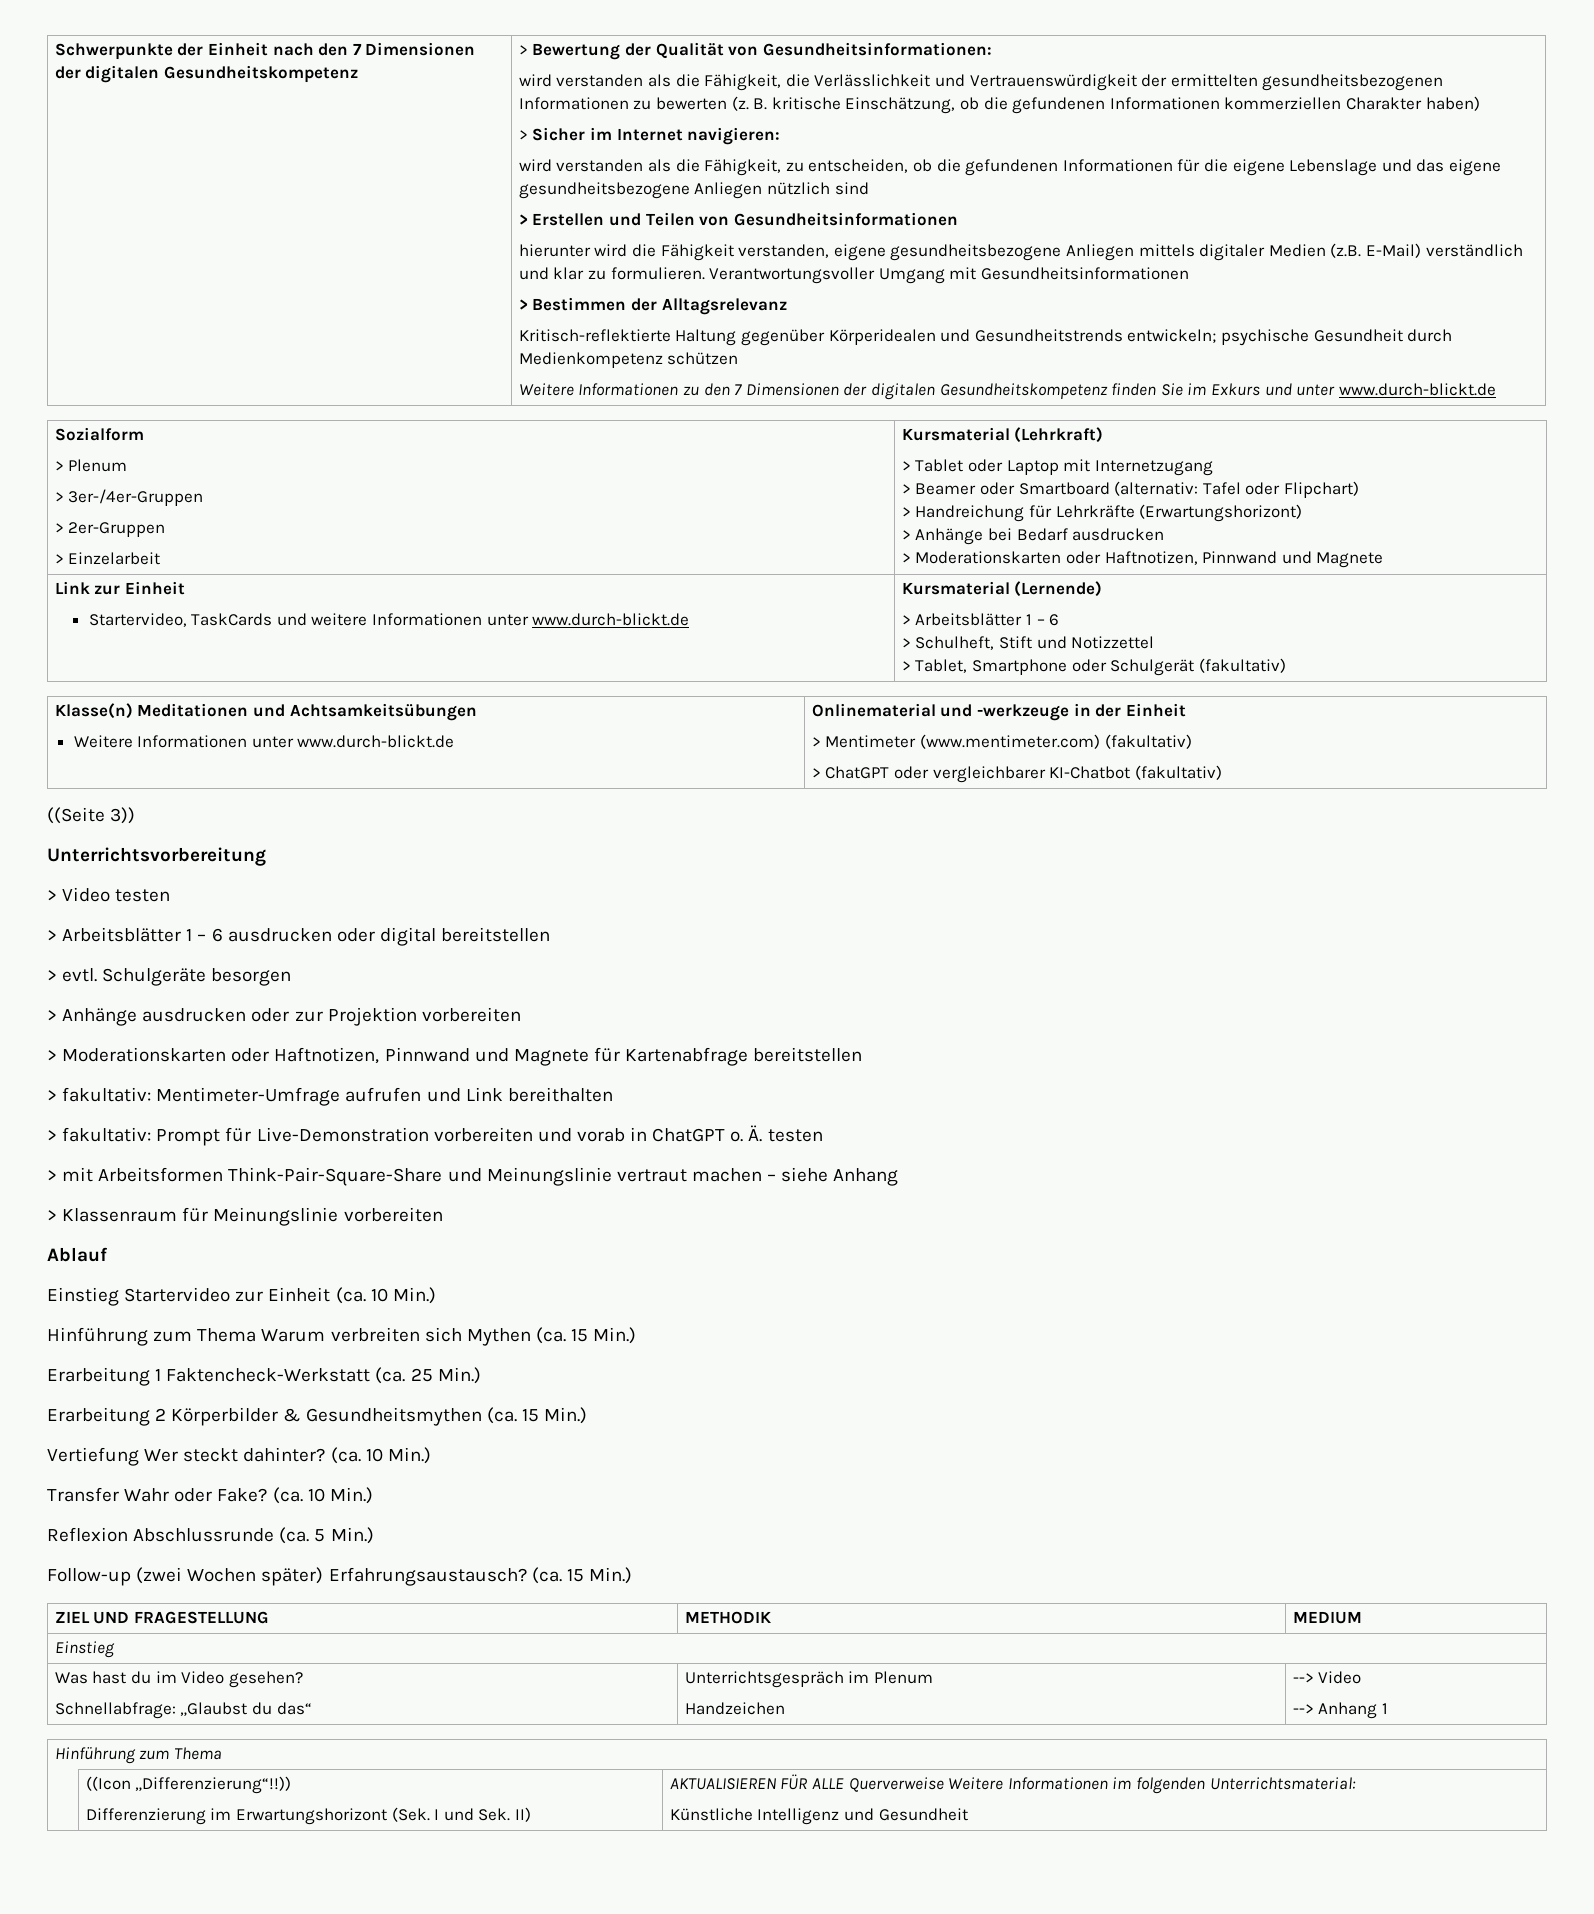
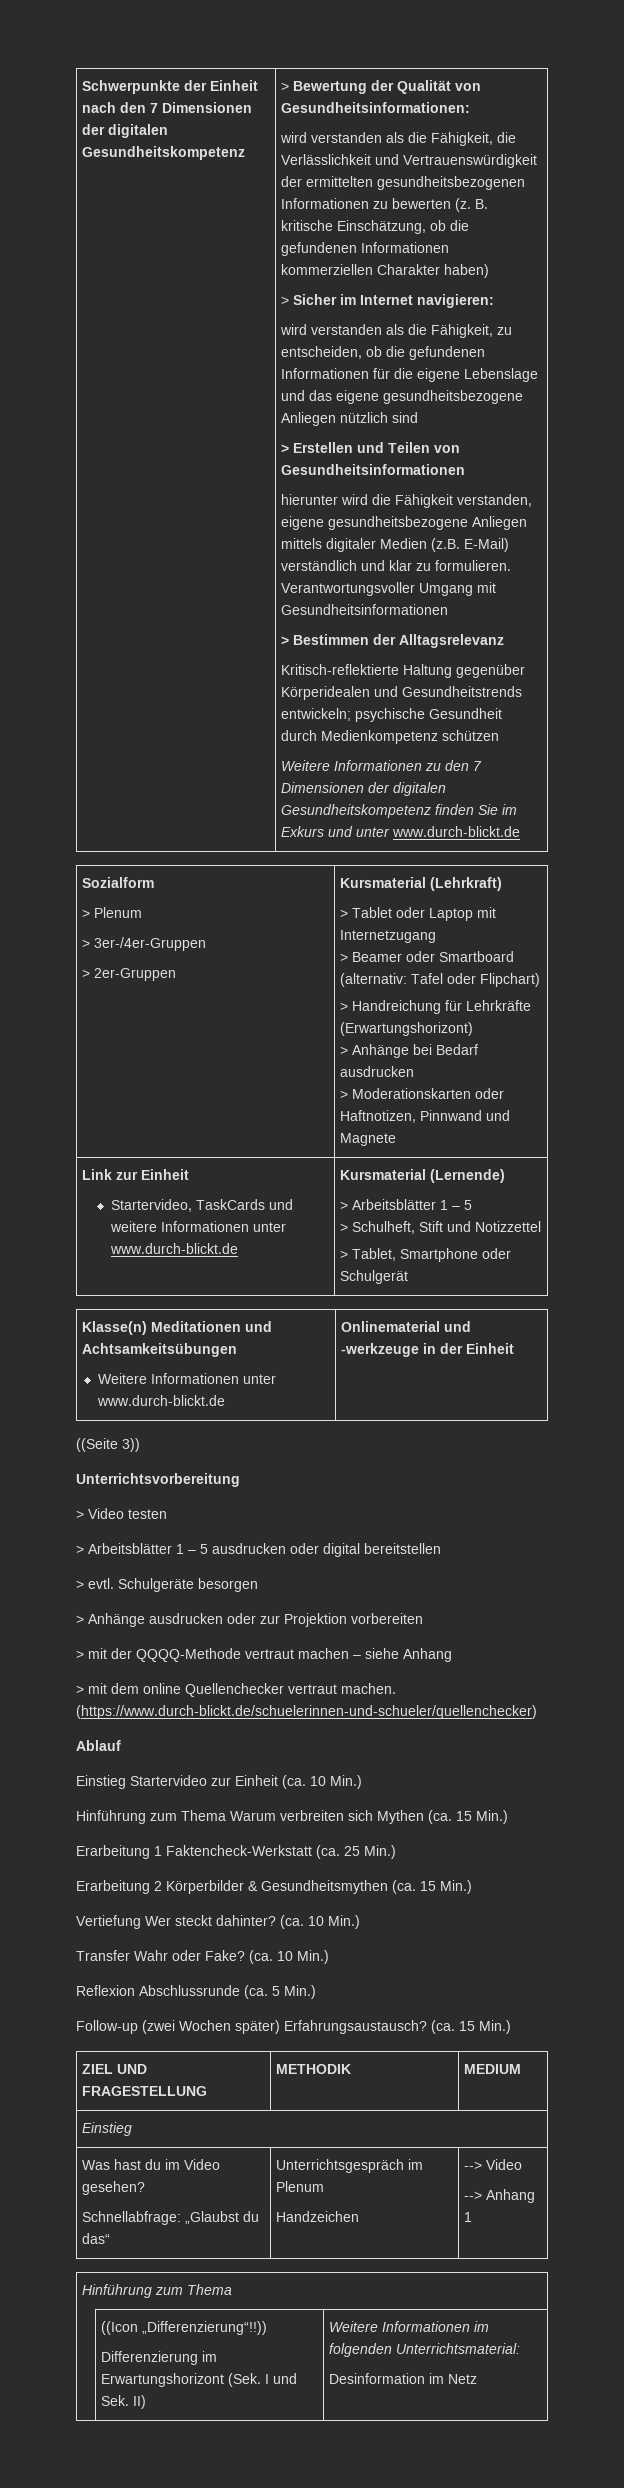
- > Einzelarbeit
  Link zur Einheit
  Startervideo, TaskCards und weitere Informationen unter www.durch-blickt.de | Kursmaterial (Lernende)
- > Arbeitsblätter 1 – 6
+ > Arbeitsblätter 1 – 5
  > Schulheft, Stift und Notizzettel
- > Tablet, Smartphone oder Schulgerät (fakultativ)
+ > Tablet, Smartphone oder Schulgerät
  Klasse(n) Meditationen und Achtsamkeitsübungen
  Weitere Informationen unter www.durch-blickt.de | Onlinematerial und -werkzeuge in der Einheit
- > Mentimeter (www.mentimeter.com) (fakultativ)
- > ChatGPT oder vergleichbarer KI-Chatbot (fakultativ)
- > Arbeitsblätter 1 – 6 ausdrucken oder digital bereitstellen
+ > Arbeitsblätter 1 – 5 ausdrucken oder digital bereitstellen
- > Moderationskarten oder Haftnotizen, Pinnwand und Magnete für Kartenabfrage bereitstellen
- > fakultativ: Mentimeter-Umfrage aufrufen und Link bereithalten
- > fakultativ: Prompt für Live-Demonstration vorbereiten und vorab in ChatGPT o. Ä. testen
- > mit Arbeitsformen Think-Pair-Square-Share und Meinungslinie vertraut machen – siehe Anhang
+ > mit der QQQQ-Methode vertraut machen – siehe Anhang
- > Klassenraum für Meinungslinie vorbereiten
+ > mit dem online Quellenchecker vertraut machen. (https://www.durch-blickt.de/schuelerinnen-und-schueler/quellenchecker)
  | ((Icon „Differenzierung“!!))
- Differenzierung im Erwartungshorizont (Sek. I und Sek. II) | AKTUALISIEREN FÜR ALLE Querverweise Weitere Informationen im folgenden Unterrichtsmaterial:
- Künstliche Intelligenz und Gesundheit
+ Differenzierung im Erwartungshorizont (Sek. I und Sek. II) | Weitere Informationen im folgenden Unterrichtsmaterial:
+ Desinformation im Netz

